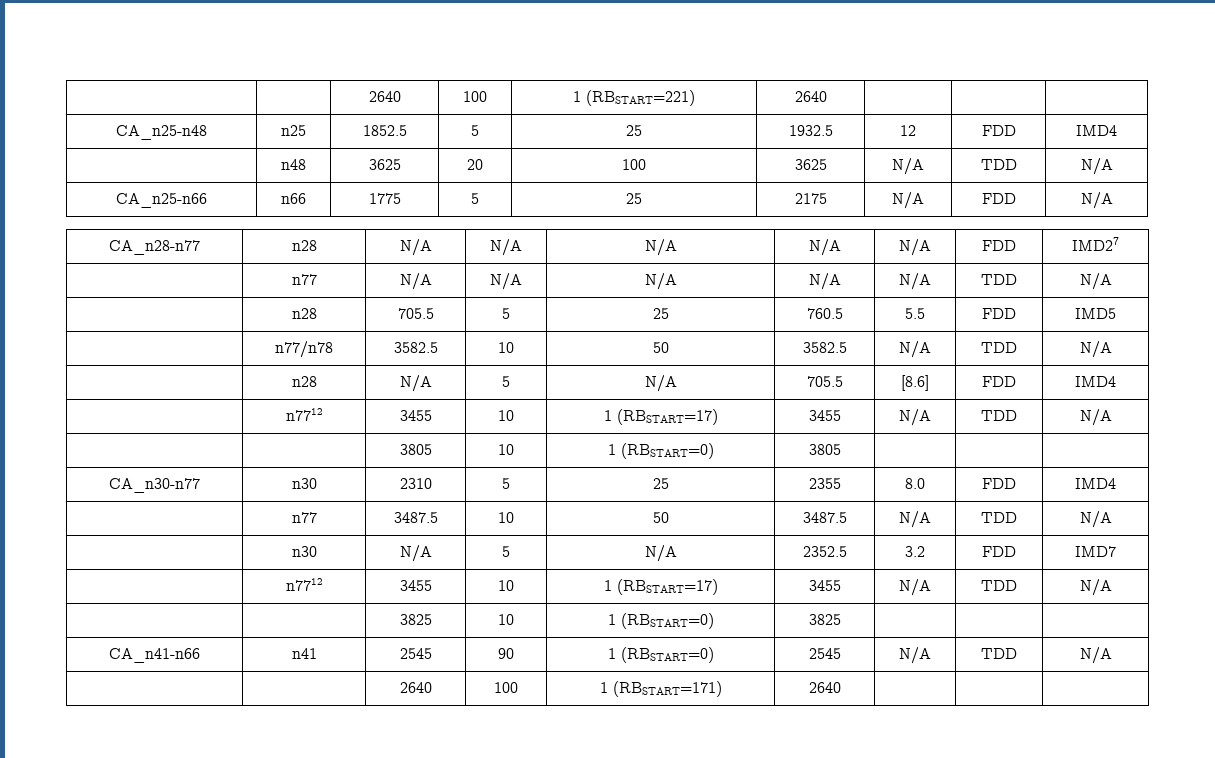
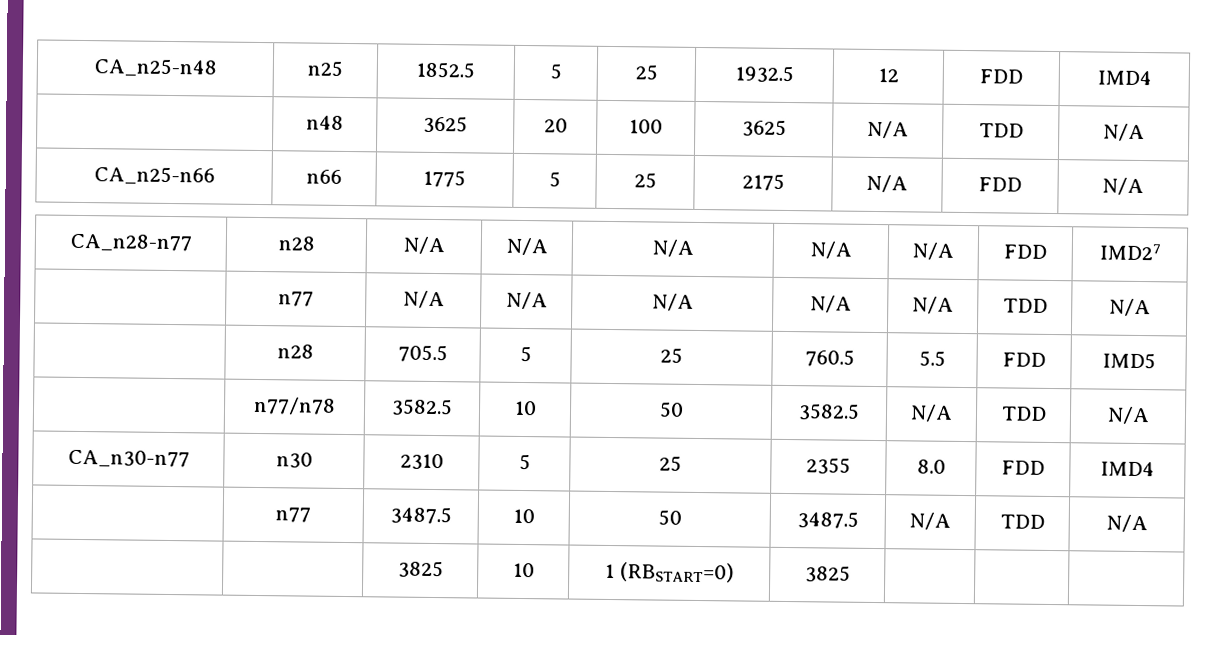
- | | 2640 | 100 | 1 (RBSTART=221) | 2640 | | |
- | n28 | N/A | 5 | N/A | 705.5 | [8.6] | FDD | IMD4
- | n7712 | 3455 | 10 | 1 (RBSTART=17) | 3455 | N/A | TDD | N/A
- | | 3805 | 10 | 1 (RBSTART=0) | 3805 | | |
- | n30 | N/A | 5 | N/A | 2352.5 | 3.2 | FDD | IMD7
- | n7712 | 3455 | 10 | 1 (RBSTART=17) | 3455 | N/A | TDD | N/A
- CA_n41-n66 | n41 | 2545 | 90 | 1 (RBSTART=0) | 2545 | N/A | TDD | N/A
- | | 2640 | 100 | 1 (RBSTART=171) | 2640 | | |

